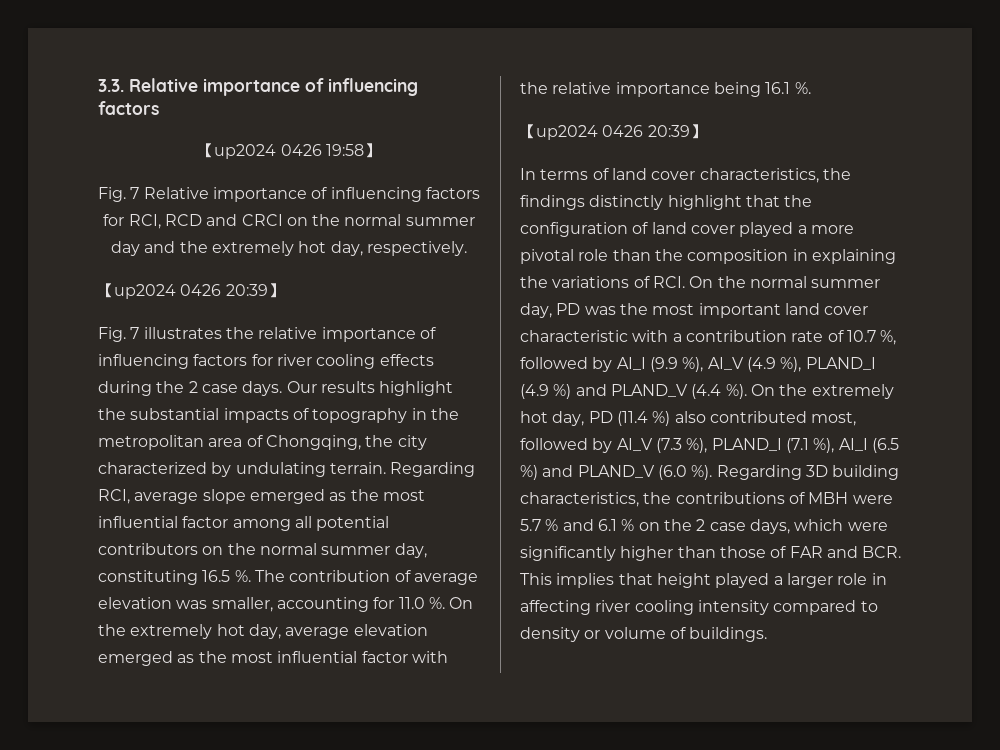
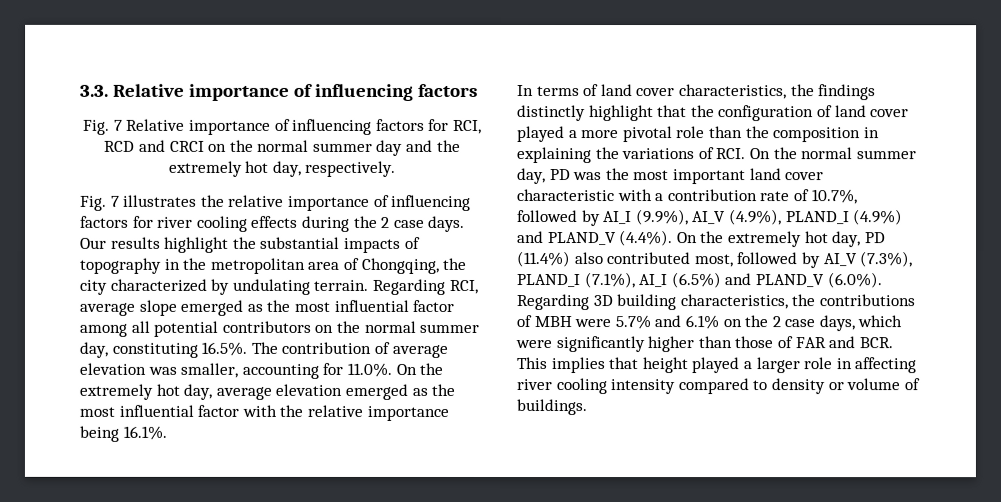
- 【up2024 0426 19:58】
  Fig. 7 Relative importance of influencing factors for RCI, RCD and CRCI on the normal summer day and the extremely hot day, respectively.
- 【up2024 0426 20:39】
- Regarding RCI, average slope emerged as the most influential factor among all potential contributors on the normal summer day, constituting 16.5 %. The contribution of average elevation was smaller, accounting for 11.0 %. On the extremely hot day, average elevation emerged as the most influential factor with the relative importance being 16.1 %.
- 【up2024 0426 20:39】
+ Regarding RCI, average slope emerged as the most influential factor among all potential contributors on the normal summer day, constituting 16.5%. The contribution of average elevation was smaller, accounting for 11.0%. On the extremely hot day, average elevation emerged as the most influential factor with the relative importance being 16.1%.
- In terms of land cover characteristics, the findings distinctly highlight that the configuration of land cover played a more pivotal role than the composition in explaining the variations of RCI. On the normal summer day, PD was the most important land cover characteristic with a contribution rate of 10.7 %, followed by AI_I (9.9 %), AI_V (4.9 %), PLAND_I (4.9 %) and PLAND_V (4.4 %). On the extremely hot day, PD (11.4 %) also contributed most, followed by AI_V (7.3 %), PLAND_I (7.1 %), AI_I (6.5 %) and PLAND_V (6.0 %). Regarding 3D building characteristics, the contributions of MBH were 5.7 % and 6.1 % on the 2 case days, which were significantly higher than those of FAR and BCR. This implies that height played a larger role in affecting river cooling intensity compared to density or volume of buildings.
+ In terms of land cover characteristics, the findings distinctly highlight that the configuration of land cover played a more pivotal role than the composition in explaining the variations of RCI. On the normal summer day, PD was the most important land cover characteristic with a contribution rate of 10.7%, followed by AI_I (9.9%), AI_V (4.9%), PLAND_I (4.9%) and PLAND_V (4.4%). On the extremely hot day, PD (11.4%) also contributed most, followed by AI_V (7.3%), PLAND_I (7.1%), AI_I (6.5%) and PLAND_V (6.0%). Regarding 3D building characteristics, the contributions of MBH were 5.7% and 6.1% on the 2 case days, which were significantly higher than those of FAR and BCR. This implies that height played a larger role in affecting river cooling intensity compared to density or volume of buildings.

